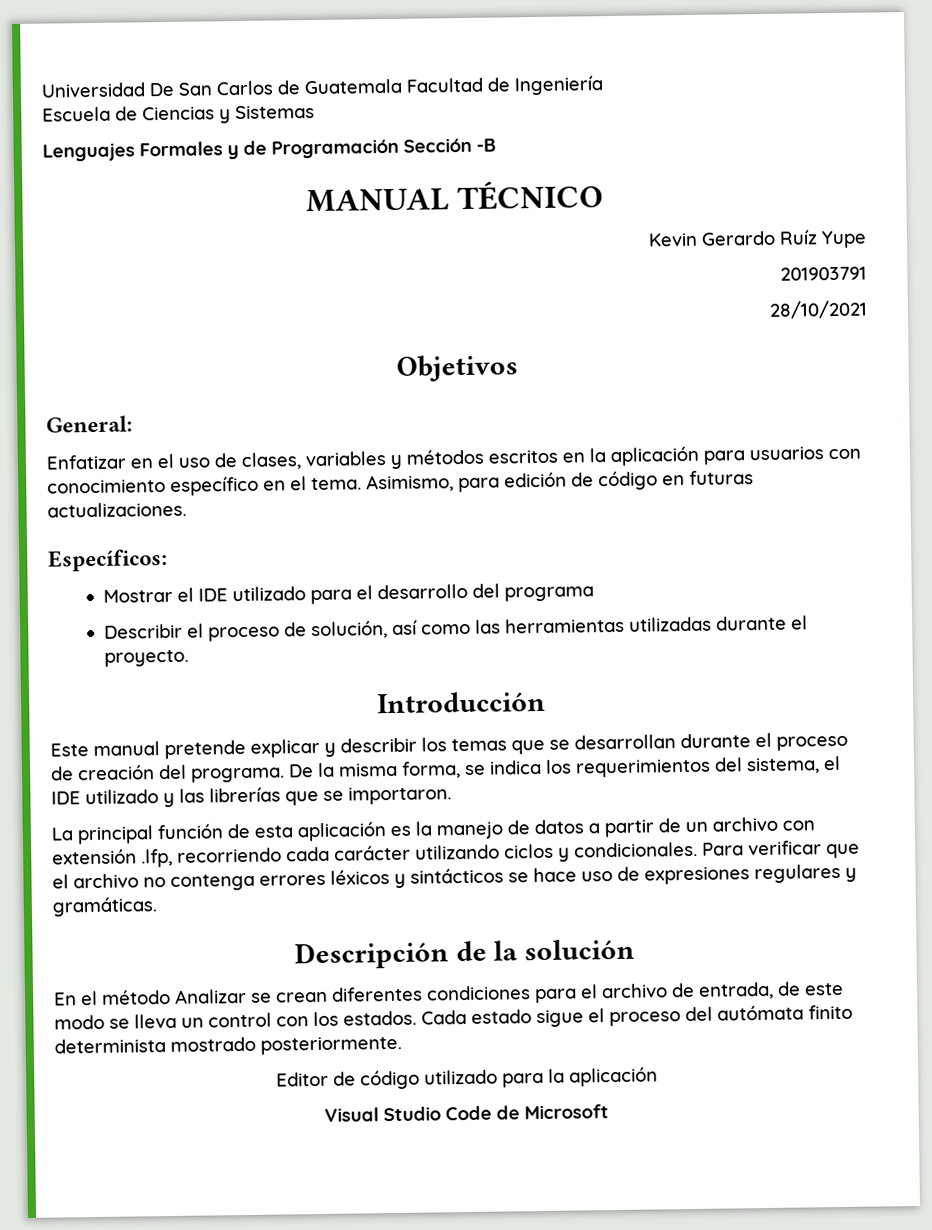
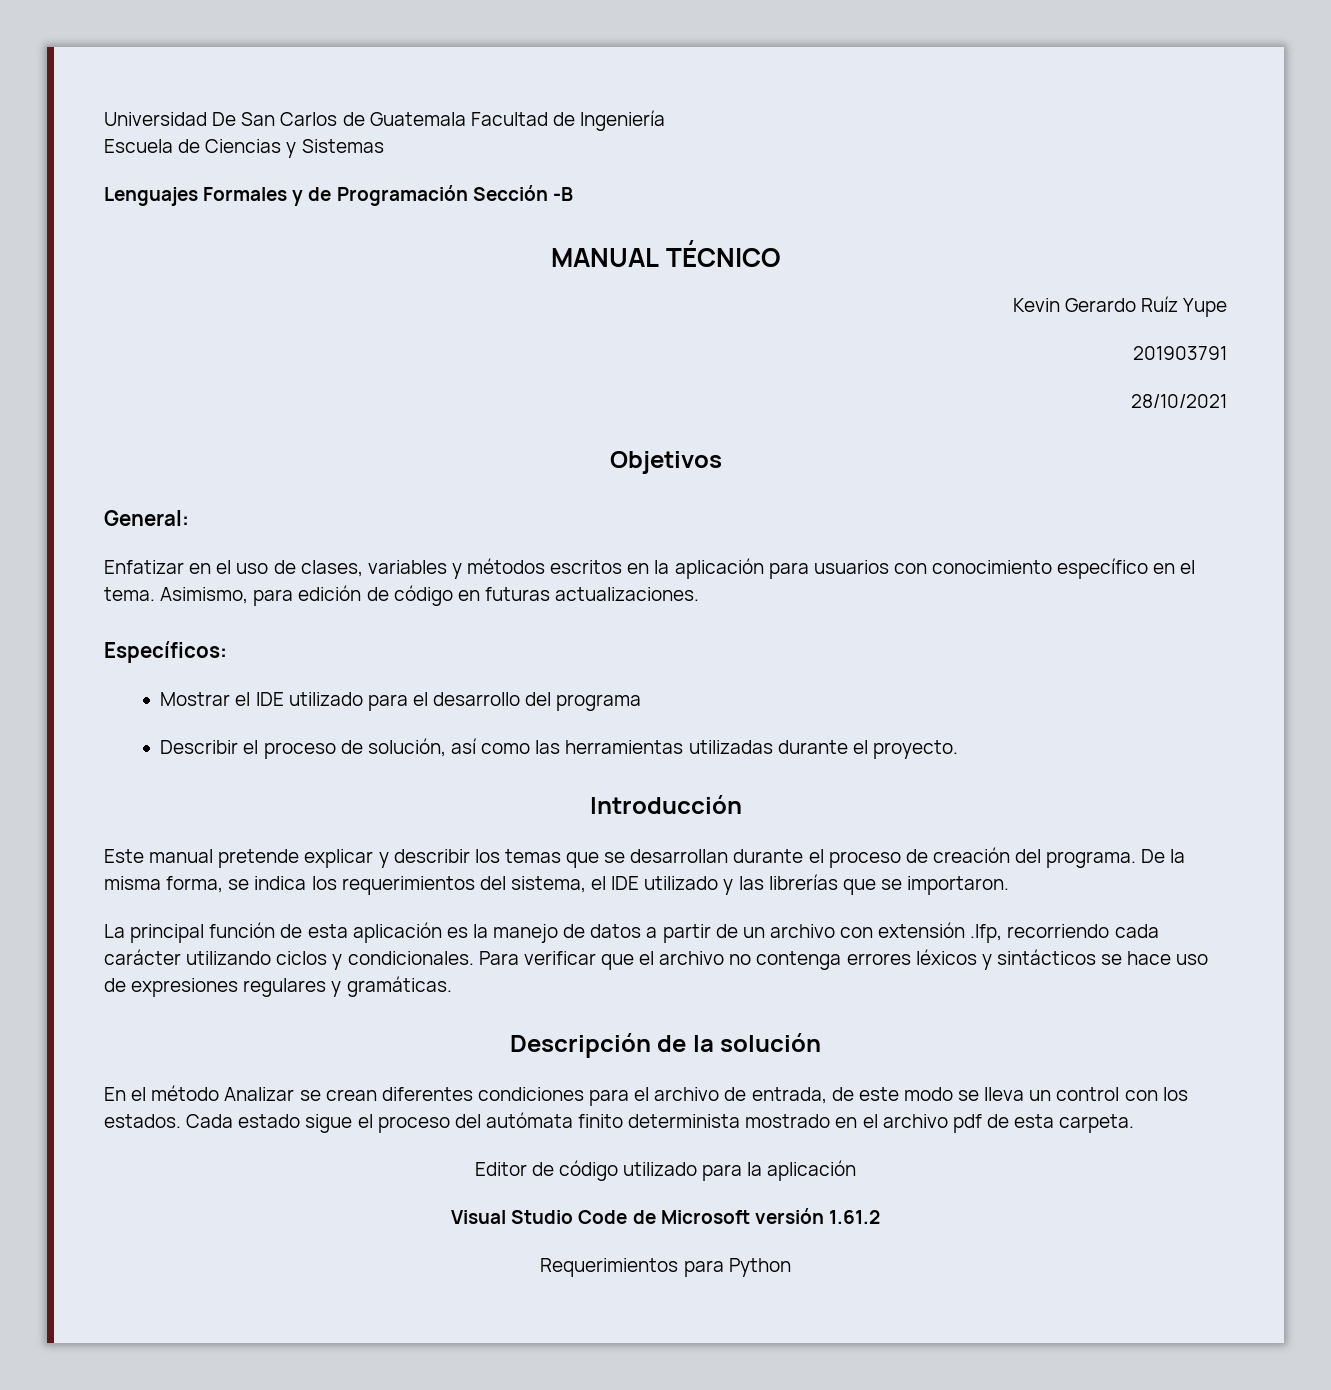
- Cada estado sigue el proceso del autómata finito determinista mostrado posteriormente.
+ Cada estado sigue el proceso del autómata finito determinista mostrado en el archivo pdf de esta carpeta.
- Visual Studio Code de Microsoft
+ Visual Studio Code de Microsoft versión 1.61.2
+ Requerimientos para Python

